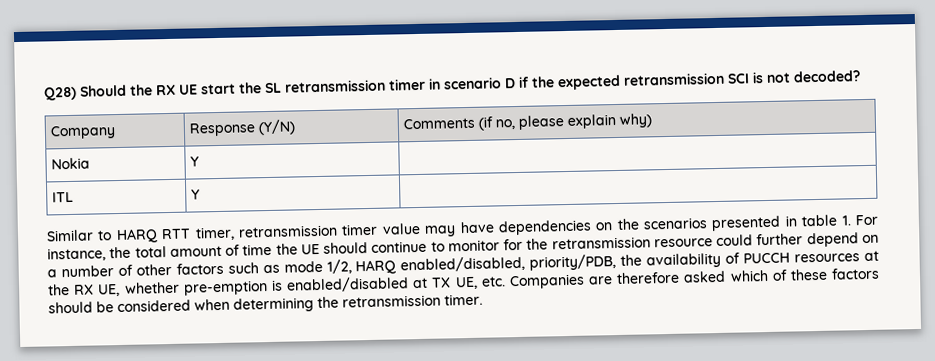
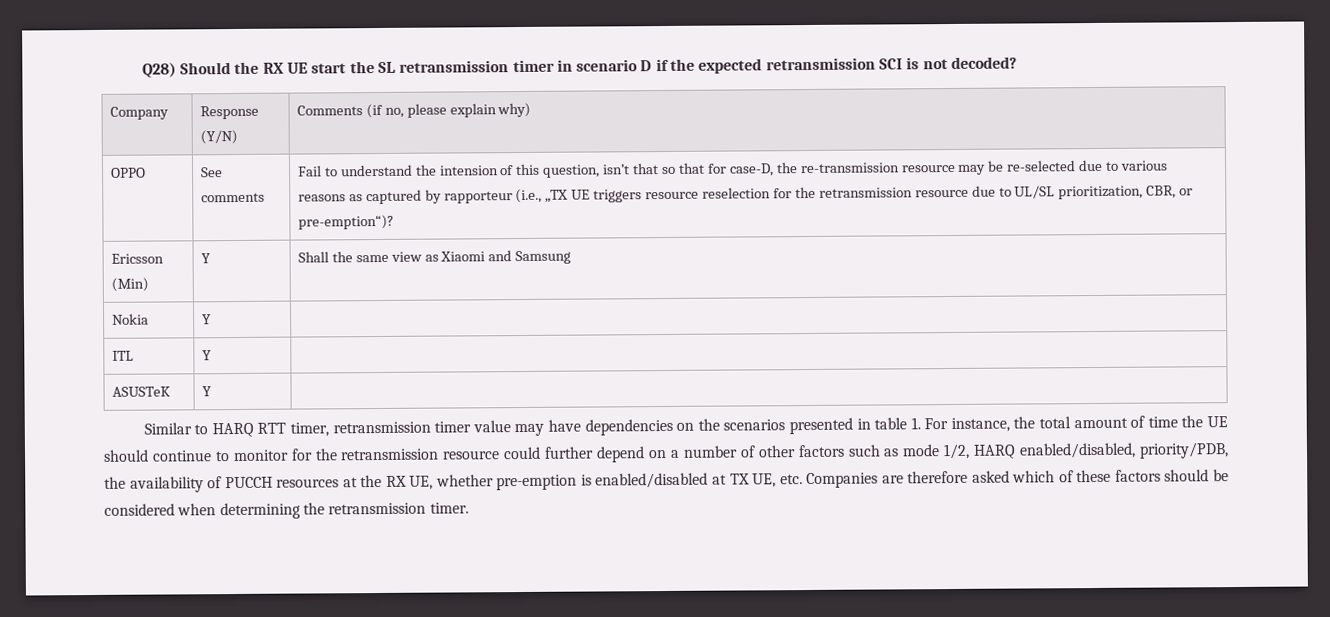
+ OPPO | See comments | Fail to understand the intension of this question, isn’t that so that for case-D, the re-transmission resource may be re-selected due to various reasons as captured by rapporteur (i.e., „TX UE triggers resource reselection for the retransmission resource due to UL/SL prioritization, CBR, or pre-emption“)?
+ Ericsson (Min) | Y | Shall the same view as Xiaomi and Samsung
+ ASUSTeK | Y |

